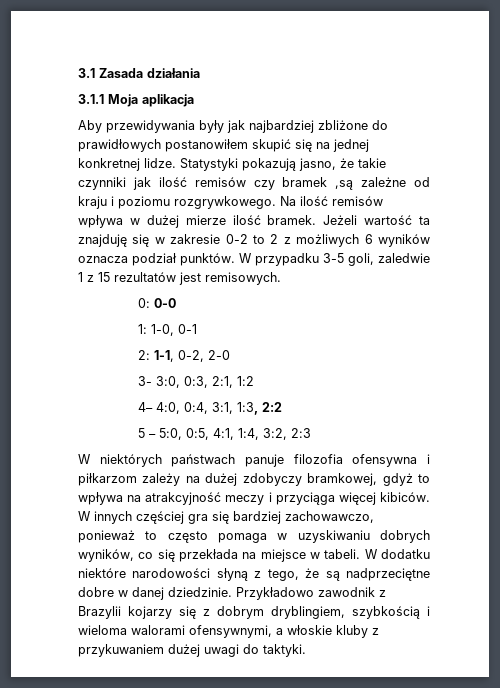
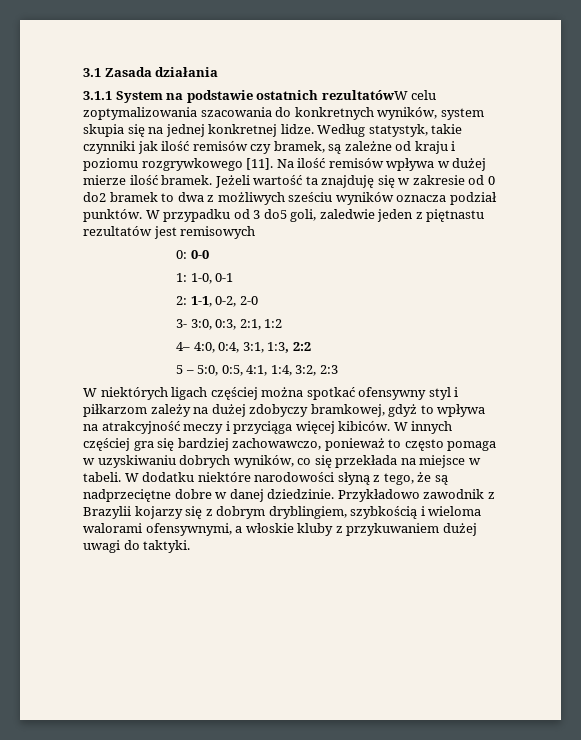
- 3.1.1 Moja aplikacja
- Aby przewidywania były jak najbardziej zbliżone do prawidłowych postanowiłem skupić się na jednej konkretnej lidze.
+ 3.1.1 System na podstawie ostatnich rezultatówW celu zoptymalizowania szacowania do konkretnych wyników, system skupia się na jednej konkretnej lidze.
- Statystyki pokazują jasno, że takie czynniki jak ilość remisów czy bramek ,są zależne od kraju i poziomu rozgrywkowego.
+ Według statystyk, takie czynniki jak ilość remisów czy bramek, są zależne od kraju i poziomu rozgrywkowego [11].
- Jeżeli wartość ta znajduję się w zakresie 0-2 to 2 z możliwych 6 wyników oznacza podział punktów.
+ Jeżeli wartość ta znajduję się w zakresie od 0 do2 bramek to dwa z możliwych sześciu wyników oznacza podział punktów.
- W przypadku 3-5 goli, zaledwie 1 z 15 rezultatów jest remisowych.
+ W przypadku od 3 do5 goli, zaledwie jeden z piętnastu rezultatów jest remisowych
- W niektórych państwach panuje filozofia ofensywna i piłkarzom zależy na dużej zdobyczy bramkowej, gdyż to wpływa na atrakcyjność meczy i przyciąga więcej kibiców.
+ W niektórych ligach częściej można spotkać ofensywny styl i piłkarzom zależy na dużej zdobyczy bramkowej, gdyż to wpływa na atrakcyjność meczy i przyciąga więcej kibiców.

